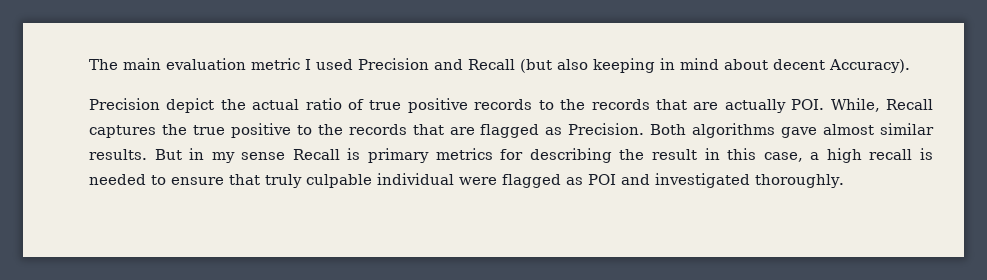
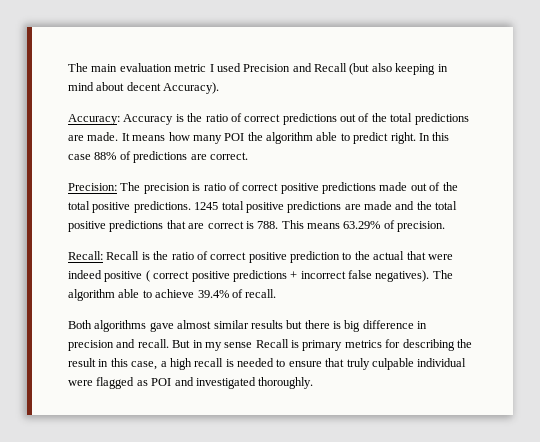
- Precision depict the actual ratio of true positive records to the records that are actually POI. While, Recall captures the true positive to the records that are flagged as Precision. Both algorithms gave almost similar results.
+ Accuracy: Accuracy is the ratio of correct predictions out of the total predictions are made. It means how many POI the algorithm able to predict right. In this case 88% of predictions are correct.
+ Precision: The precision is ratio of correct positive predictions made out of the total positive predictions. 1245 total positive predictions are made and the total positive predictions that are correct is 788. This means 63.29% of precision.
+ Recall: Recall is the ratio of correct positive prediction to the actual that were indeed positive ( correct positive predictions + incorrect false negatives). The algorithm able to achieve 39.4% of recall.
+ Both algorithms gave almost similar results but there is big difference in precision and recall.

